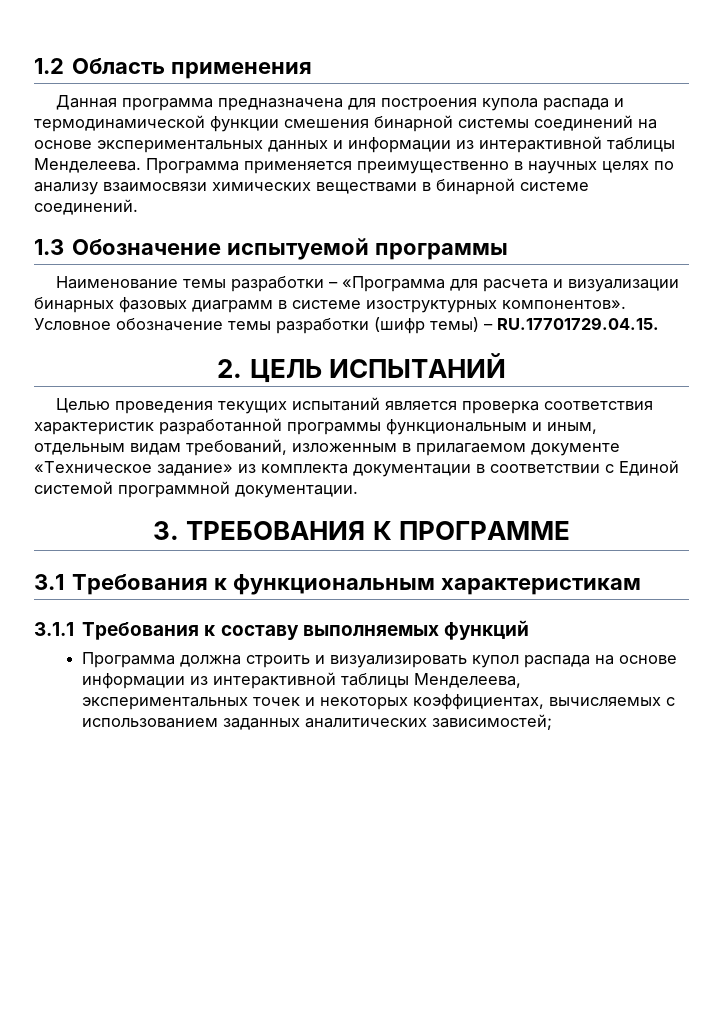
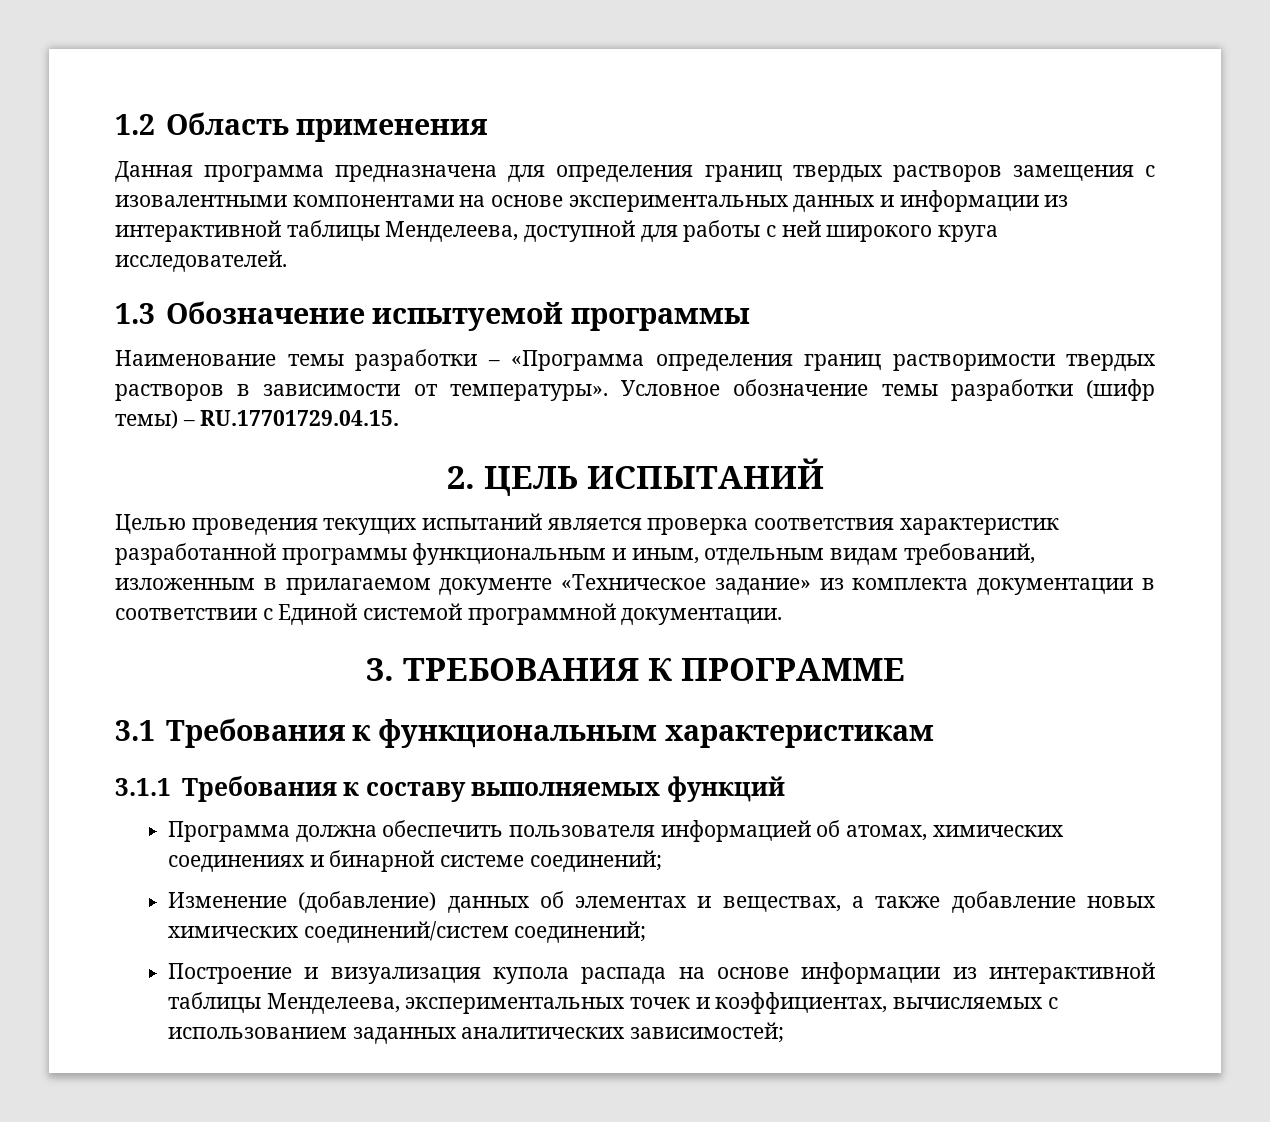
- Данная программа предназначена для построения купола распада и термодинамической функции смешения бинарной системы соединений на основе экспериментальных данных и информации из интерактивной таблицы Менделеева. Программа применяется преимущественно в научных целях по анализу взаимосвязи химических веществами в бинарной системе соединений.
+ Данная программа предназначена для определения границ твердых растворов замещения с изовалентными компонентами на основе экспериментальных данных и информации из интерактивной таблицы Менделеева, доступной для работы с ней широкого круга исследователей.
- Наименование темы разработки – «Программа для расчета и визуализации бинарных фазовых диаграмм в системе изоструктурных компонентов».
+ Наименование темы разработки – «Программа определения границ растворимости твердых растворов в зависимости от температуры».
- Программа должна строить и визуализировать купол распада на основе информации из интерактивной таблицы Менделеева, экспериментальных точек и некоторых коэффициентах, вычисляемых с использованием заданных аналитических зависимостей;
+ Программа должна обеспечить пользователя информацией об атомах, химических соединениях и бинарной системе соединений;
+ Изменение (добавление) данных об элементах и веществах, а также добавление новых химических соединений/систем соединений;
+ Построение и визуализация купола распада на основе информации из интерактивной таблицы Менделеева, экспериментальных точек и коэффициентах, вычисляемых с использованием заданных аналитических зависимостей;

